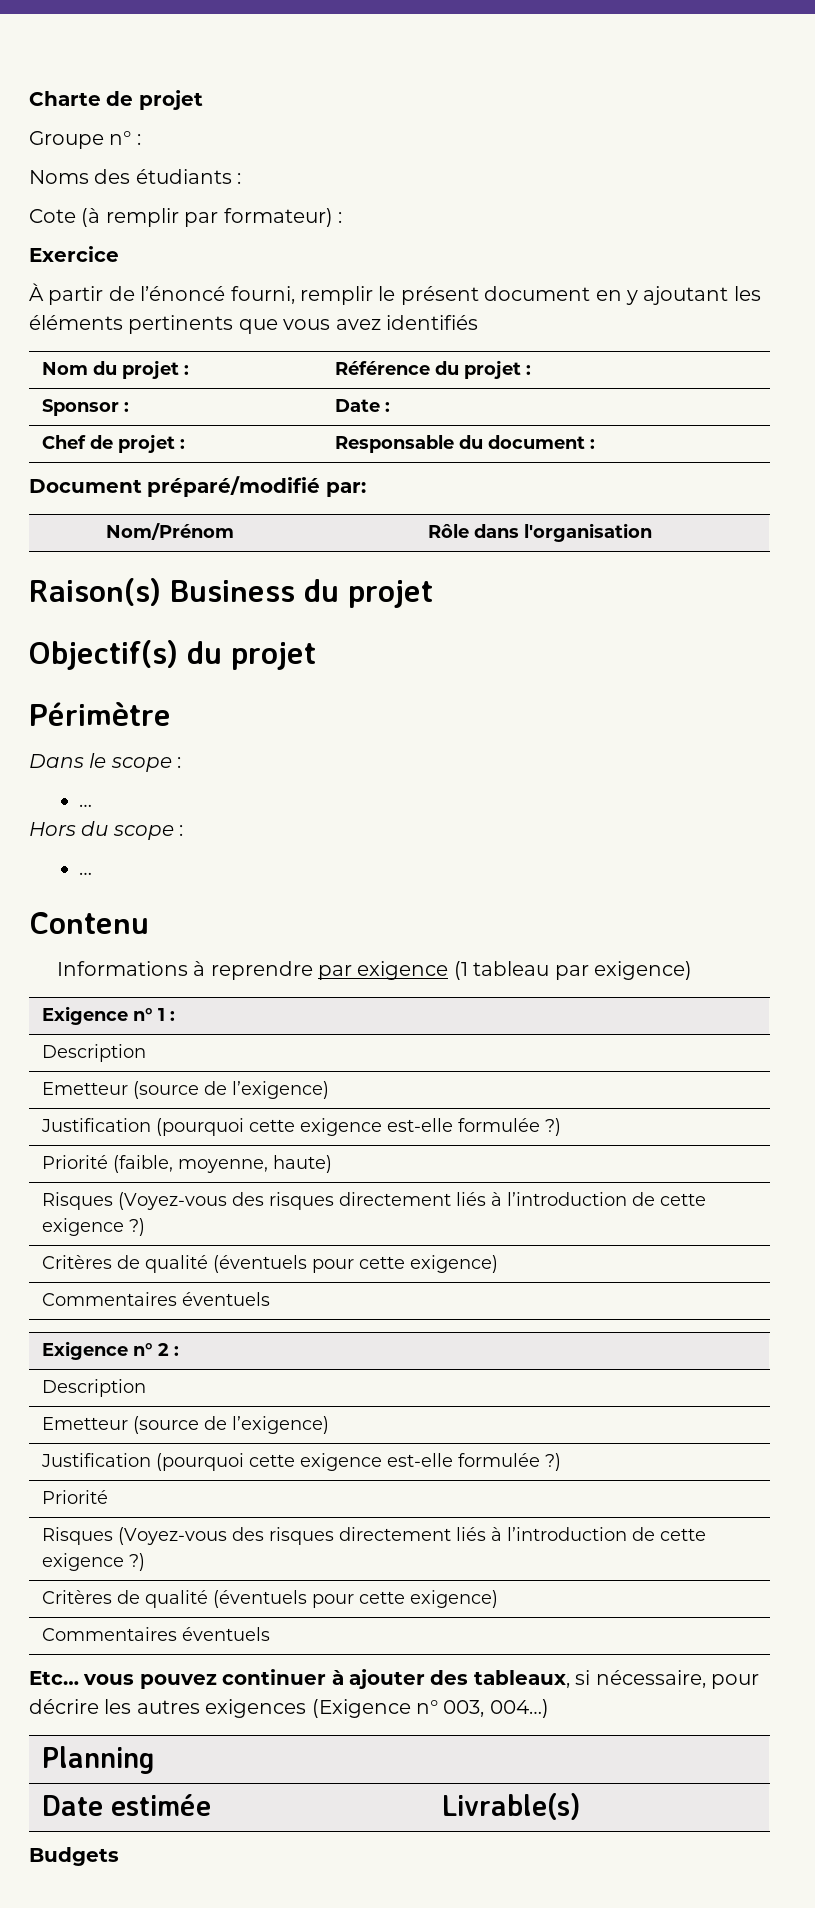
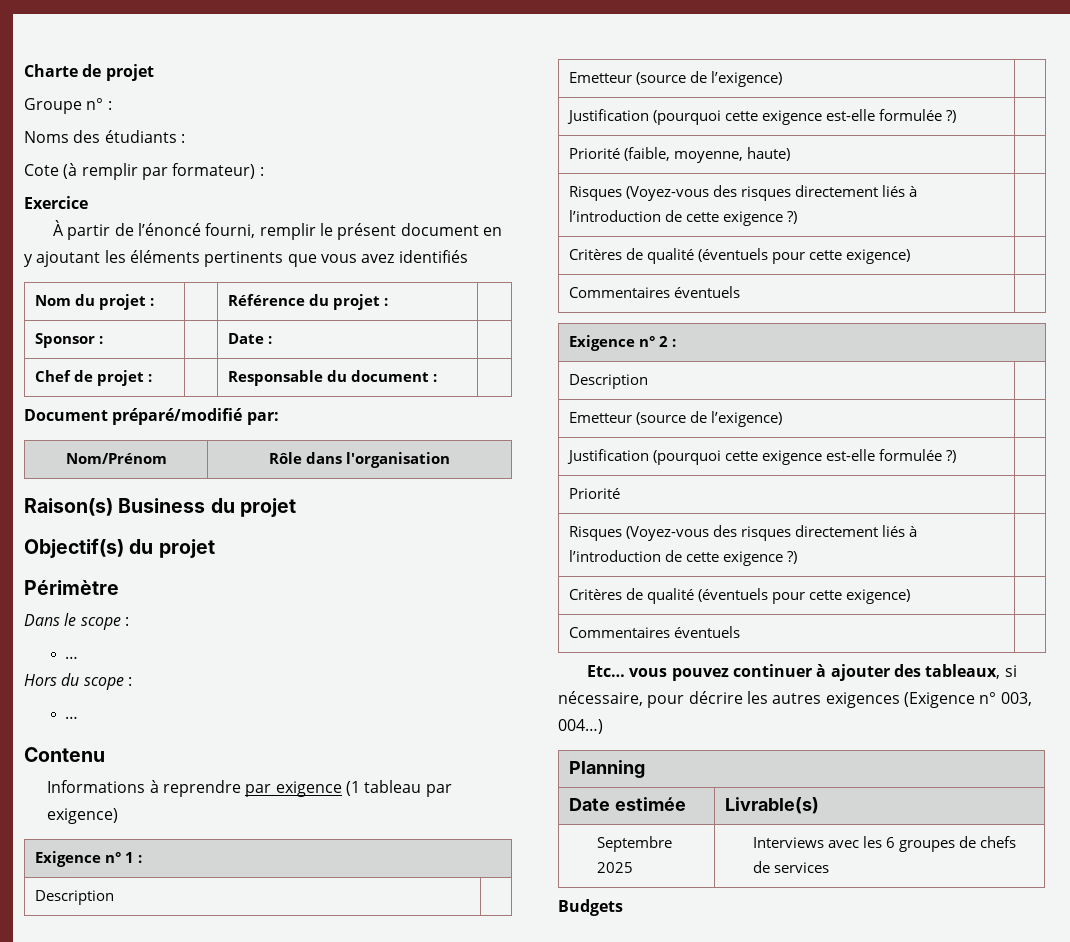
+ Septembre 2025 | Interviews avec les 6 groupes de chefs de services

